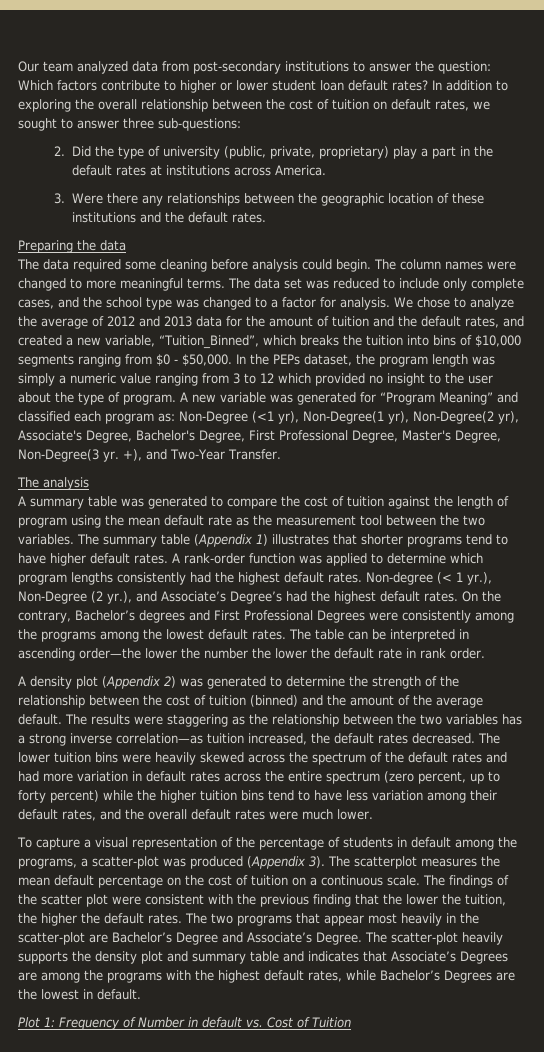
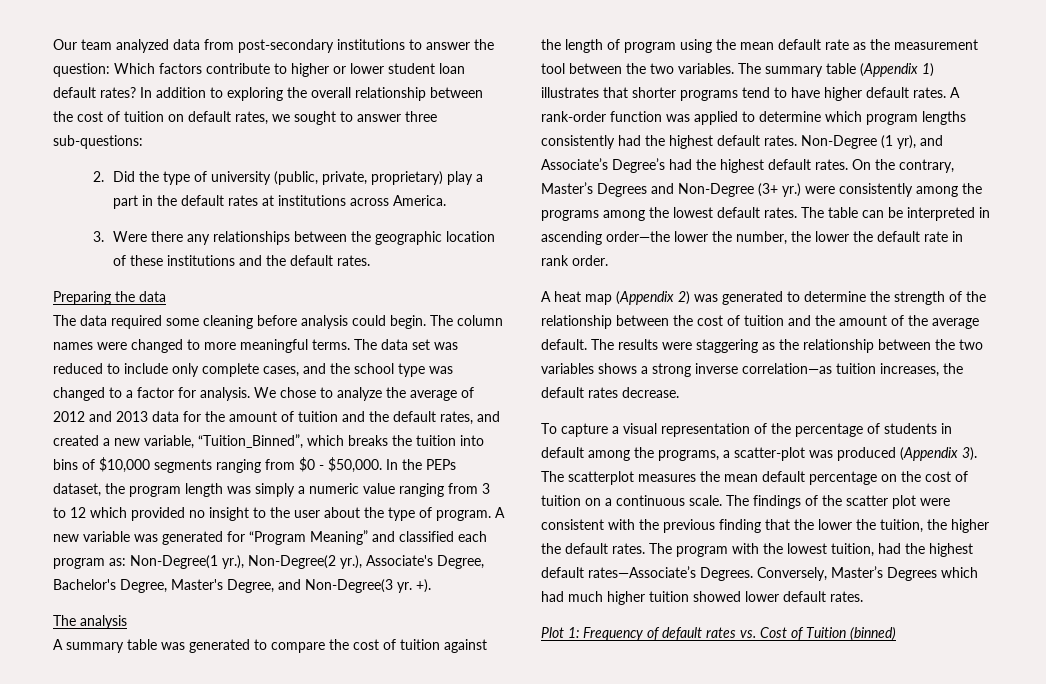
- A new variable was generated for “Program Meaning” and classified each program as: Non-Degree (<1 yr), Non-Degree(1 yr), Non-Degree(2 yr), Associate's Degree, Bachelor's Degree, First Professional Degree, Master's Degree, Non-Degree(3 yr.
+ A new variable was generated for “Program Meaning” and classified each program as: Non-Degree(1 yr.), Non-Degree(2 yr.), Associate's Degree, Bachelor's Degree, Master's Degree, and Non-Degree(3 yr.
- +), and Two-Year Transfer.
+ +).
- Non-degree (< 1 yr.), Non-Degree (2 yr.), and Associate’s Degree’s had the highest default rates.
+ Non-Degree (1 yr), and Associate’s Degree’s had the highest default rates.
- On the contrary, Bachelor’s degrees and First Professional Degrees were consistently among the programs among the lowest default rates.
+ On the contrary, Master’s Degrees and Non-Degree (3+ yr.) were consistently among the programs among the lowest default rates.
- The table can be interpreted in ascending order—the lower the number the lower the default rate in rank order.
+ The table can be interpreted in ascending order—the lower the number, the lower the default rate in rank order.
- A density plot (Appendix 2) was generated to determine the strength of the relationship between the cost of tuition (binned) and the amount of the average default.
+ A heat map (Appendix 2) was generated to determine the strength of the relationship between the cost of tuition and the amount of the average default.
- The results were staggering as the relationship between the two variables has a strong inverse correlation—as tuition increased, the default rates decreased. The lower tuition bins were heavily skewed across the spectrum of the default rates and had more variation in default rates across the entire spectrum (zero percent, up to forty percent) while the higher tuition bins tend to have less variation among their default rates, and the overall default rates were much lower.
+ The results were staggering as the relationship between the two variables shows a strong inverse correlation—as tuition increases, the default rates decrease.
- The two programs that appear most heavily in the scatter-plot are Bachelor’s Degree and Associate’s Degree. The scatter-plot heavily supports the density plot and summary table and indicates that Associate’s Degrees are among the programs with the highest default rates, while Bachelor’s Degrees are the lowest in default.
+ The program with the lowest tuition, had the highest default rates—Associate’s Degrees. Conversely, Master’s Degrees which had much higher tuition showed lower default rates.
- Plot 1: Frequency of Number in default vs. Cost of Tuition
+ Plot 1: Frequency of default rates vs. Cost of Tuition (binned)

